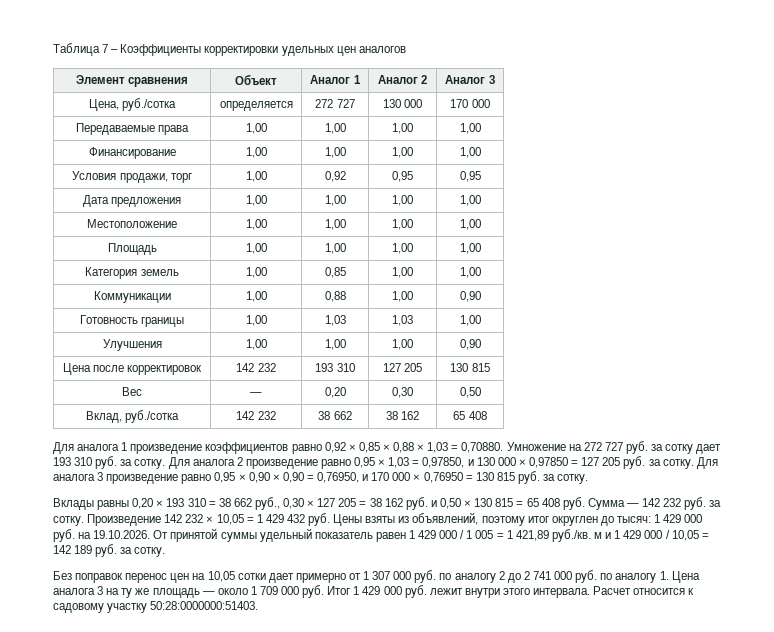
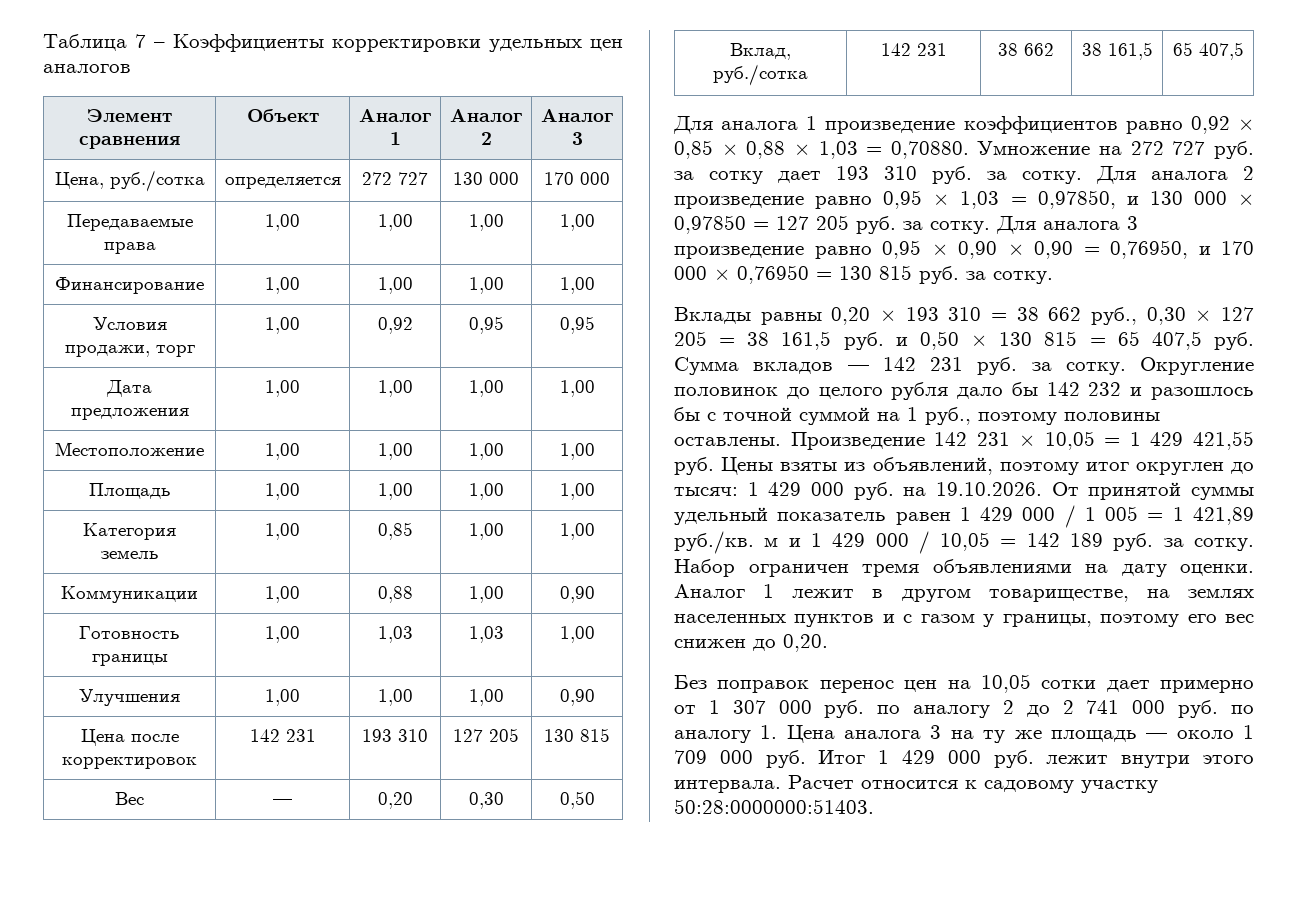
- Цена после корректировок | 142 232 | 193 310 | 127 205 | 130 815
+ Цена после корректировок | 142 231 | 193 310 | 127 205 | 130 815
- Вклад, руб./сотка | 142 232 | 38 662 | 38 162 | 65 408
+ Вклад, руб./сотка | 142 231 | 38 662 | 38 161,5 | 65 407,5
- Вклады равны 0,20 × 193 310 = 38 662 руб., 0,30 × 127 205 = 38 162 руб. и 0,50 × 130 815 = 65 408 руб. Сумма — 142 232 руб. за сотку.
+ Вклады равны 0,20 × 193 310 = 38 662 руб., 0,30 × 127 205 = 38 161,5 руб. и 0,50 × 130 815 = 65 407,5 руб. Сумма вкладов — 142 231 руб. за сотку. Округление половинок до целого рубля дало бы 142 232 и разошлось бы с точной суммой на 1 руб., поэтому половины оставлены.
- Произведение 142 232 × 10,05 = 1 429 432 руб. Цены взяты из объявлений, поэтому итог округлен до тысяч: 1 429 000 руб. на 19.10.2026. От принятой суммы удельный показатель равен 1 429 000 / 1 005 = 1 421,89 руб./кв. м и 1 429 000 / 10,05 = 142 189 руб. за сотку.
+ Произведение 142 231 × 10,05 = 1 429 421,55 руб. Цены взяты из объявлений, поэтому итог округлен до тысяч: 1 429 000 руб. на 19.10.2026. От принятой суммы удельный показатель равен 1 429 000 / 1 005 = 1 421,89 руб./кв. м и 1 429 000 / 10,05 = 142 189 руб. за сотку. Набор ограничен тремя объявлениями на дату оценки. Аналог 1 лежит в другом товариществе, на землях населенных пунктов и с газом у границы, поэтому его вес снижен до 0,20.

